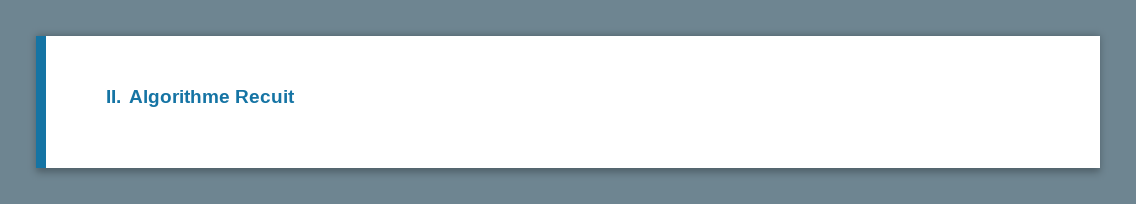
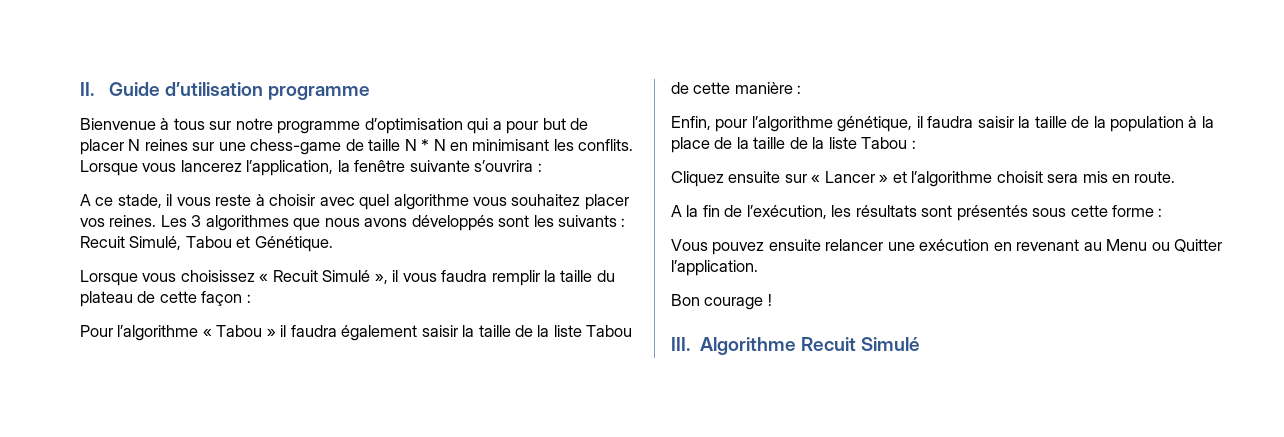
- II. Algorithme Recuit
+ II. Guide d’utilisation programme
+ Bienvenue à tous sur notre programme d’optimisation qui a pour but de placer N reines sur une chess-game de taille N * N en minimisant les conflits. Lorsque vous lancerez l’application, la fenêtre suivante s’ouvrira :
+ A ce stade, il vous reste à choisir avec quel algorithme vous souhaitez placer vos reines. Les 3 algorithmes que nous avons développés sont les suivants : Recuit Simulé, Tabou et Génétique.
+ Lorsque vous choisissez « Recuit Simulé », il vous faudra remplir la taille du plateau de cette façon :
+ Pour l’algorithme « Tabou » il faudra également saisir la taille de la liste Tabou de cette manière :
+ Enfin, pour l’algorithme génétique, il faudra saisir la taille de la population à la place de la taille de la liste Tabou :
+ Cliquez ensuite sur « Lancer » et l’algorithme choisit sera mis en route.
+ A la fin de l’exécution, les résultats sont présentés sous cette forme :
+ Vous pouvez ensuite relancer une exécution en revenant au Menu ou Quitter l’application.
+ Bon courage !
+ III. Algorithme Recuit Simulé

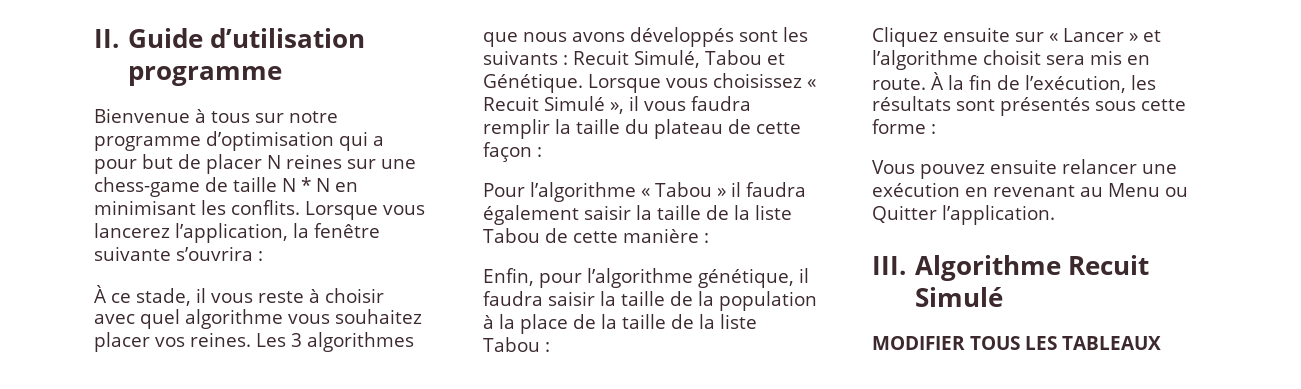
- A ce stade, il vous reste à choisir avec quel algorithme vous souhaitez placer vos reines.
+ À ce stade, il vous reste à choisir avec quel algorithme vous souhaitez placer vos reines.
- Les 3 algorithmes que nous avons développés sont les suivants : Recuit Simulé, Tabou et Génétique.
- Lorsque vous choisissez « Recuit Simulé », il vous faudra remplir la taille du plateau de cette façon :
+ Les 3 algorithmes que nous avons développés sont les suivants : Recuit Simulé, Tabou et Génétique. Lorsque vous choisissez « Recuit Simulé », il vous faudra remplir la taille du plateau de cette façon :
- Cliquez ensuite sur « Lancer » et l’algorithme choisit sera mis en route.
- A la fin de l’exécution, les résultats sont présentés sous cette forme :
+ Cliquez ensuite sur « Lancer » et l’algorithme choisit sera mis en route. À la fin de l’exécution, les résultats sont présentés sous cette forme :
- Bon courage !
+ MODIFIER TOUS LES TABLEAUX

